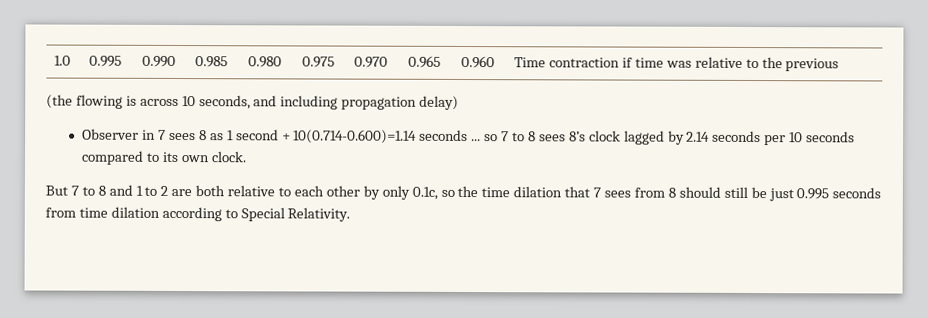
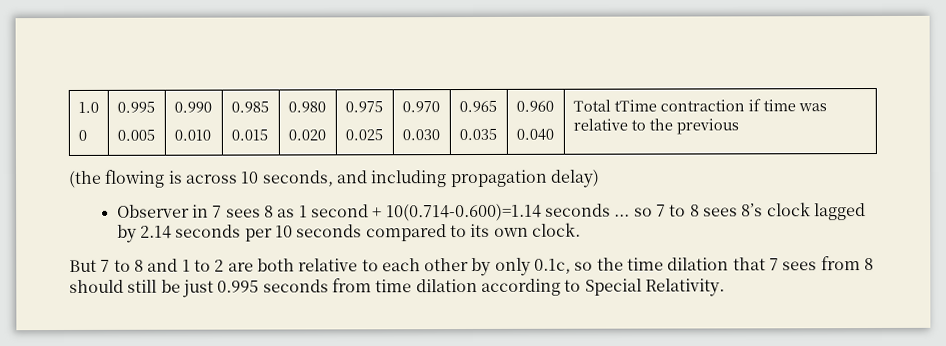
- 1.0 | 0.995 | 0.990 | 0.985 | 0.980 | 0.975 | 0.970 | 0.965 | 0.960 | Time contraction if time was relative to the previous
+ 1.0
+ 0 | 0.995
+ 0.005 | 0.990
+ 0.010 | 0.985
+ 0.015 | 0.980
+ 0.020 | 0.975
+ 0.025 | 0.970
+ 0.030 | 0.965
+ 0.035 | 0.960
+ 0.040 | Total tTime contraction if time was relative to the previous

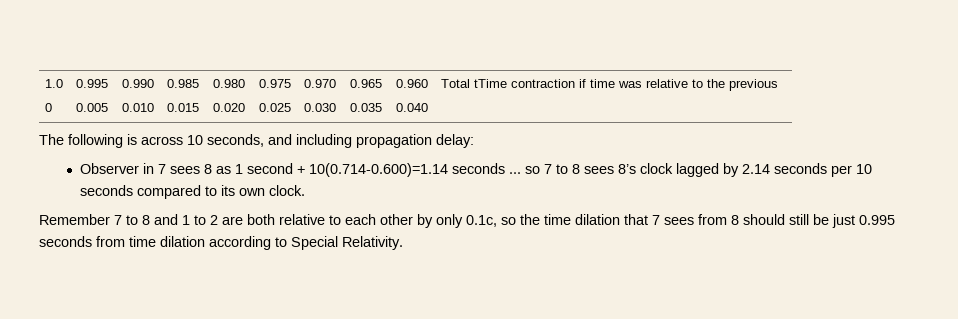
- (the flowing is across 10 seconds, and including propagation delay)
+ The following is across 10 seconds, and including propagation delay:
- But 7 to 8 and 1 to 2 are both relative to each other by only 0.1c, so the time dilation that 7 sees from 8 should still be just 0.995 seconds from time dilation according to Special Relativity.
+ Remember 7 to 8 and 1 to 2 are both relative to each other by only 0.1c, so the time dilation that 7 sees from 8 should still be just 0.995 seconds from time dilation according to Special Relativity.

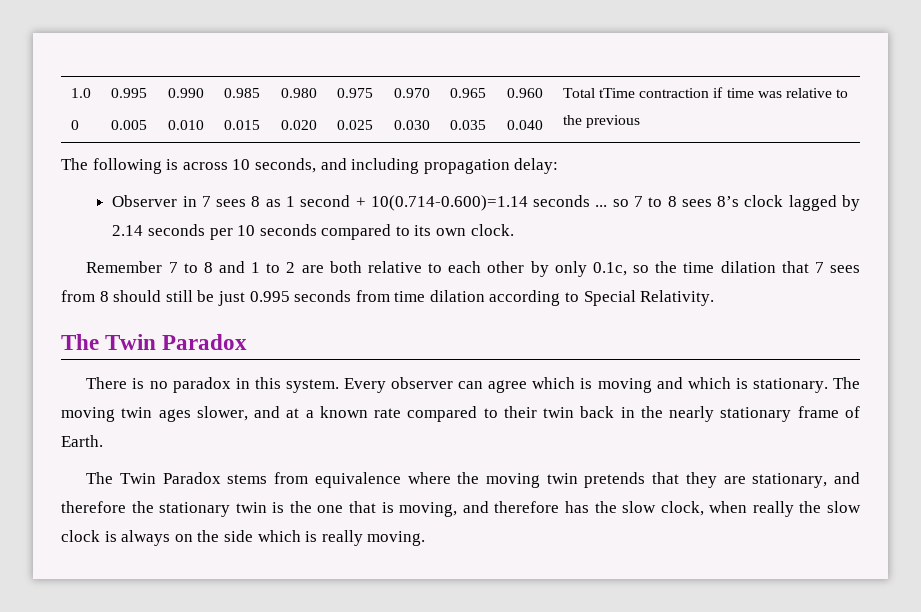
  Remember 7 to 8 and 1 to 2 are both relative to each other by only 0.1c, so the time dilation that 7 sees from 8 should still be just 0.995 seconds from time dilation according to Special Relativity.
+ The Twin Paradox
+ There is no paradox in this system. Every observer can agree which is moving and which is stationary. The moving twin ages slower, and at a known rate compared to their twin back in the nearly stationary frame of Earth.
+ The Twin Paradox stems from equivalence where the moving twin pretends that they are stationary, and therefore the stationary twin is the one that is moving, and therefore has the slow clock, when really the slow clock is always on the side which is really moving.

